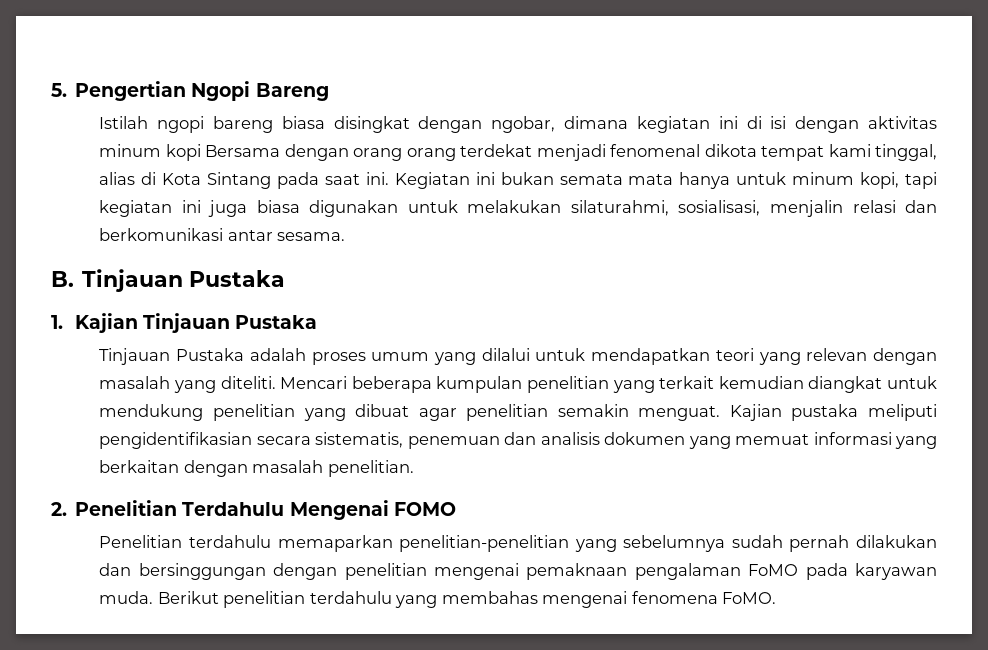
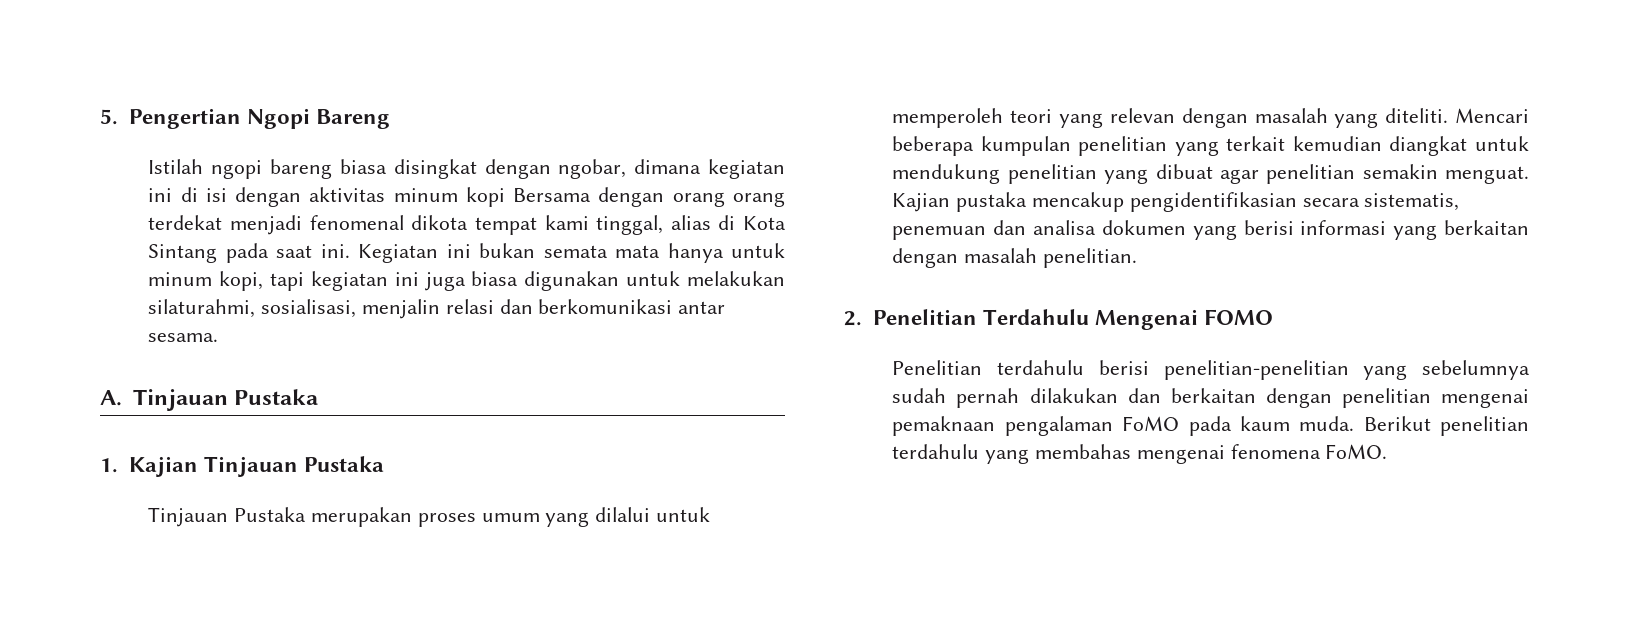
- B. Tinjauan Pustaka
+ A. Tinjauan Pustaka
- Tinjauan Pustaka adalah proses umum yang dilalui untuk mendapatkan teori yang relevan dengan masalah yang diteliti.
+ Tinjauan Pustaka merupakan proses umum yang dilalui untuk memperoleh teori yang relevan dengan masalah yang diteliti.
- Kajian pustaka meliputi pengidentifikasian secara sistematis, penemuan dan analisis dokumen yang memuat informasi yang berkaitan dengan masalah penelitian.
+ Kajian pustaka mencakup pengidentifikasian secara sistematis, penemuan dan analisa dokumen yang berisi informasi yang berkaitan dengan masalah penelitian.
- Penelitian terdahulu memaparkan penelitian-penelitian yang sebelumnya sudah pernah dilakukan dan bersinggungan dengan penelitian mengenai pemaknaan pengalaman FoMO pada karyawan muda.
+ Penelitian terdahulu berisi penelitian-penelitian yang sebelumnya sudah pernah dilakukan dan berkaitan dengan penelitian mengenai pemaknaan pengalaman FoMO pada kaum muda.

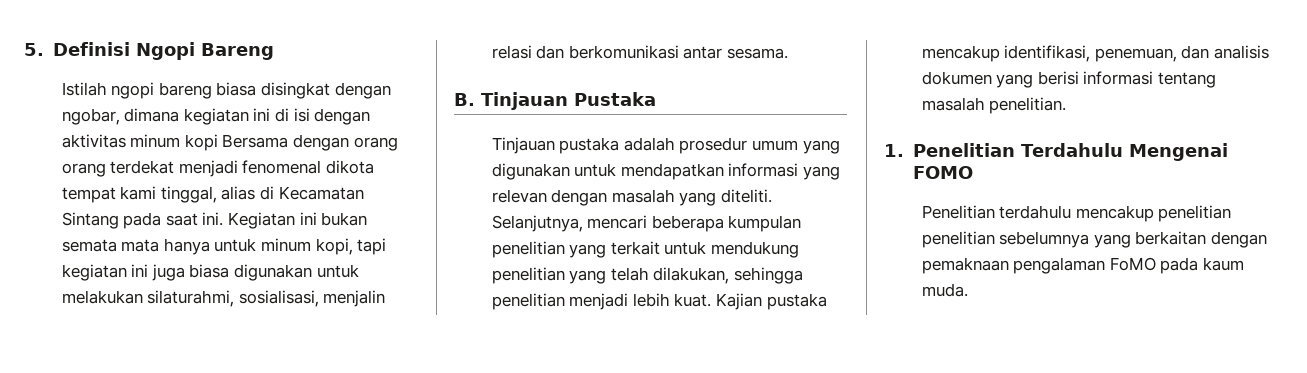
- 5. Pengertian Ngopi Bareng
+ 5. Definisi Ngopi Bareng
- Istilah ngopi bareng biasa disingkat dengan ngobar, dimana kegiatan ini di isi dengan aktivitas minum kopi Bersama dengan orang orang terdekat menjadi fenomenal dikota tempat kami tinggal, alias di Kota Sintang pada saat ini.
+ Istilah ngopi bareng biasa disingkat dengan ngobar, dimana kegiatan ini di isi dengan aktivitas minum kopi Bersama dengan orang orang terdekat menjadi fenomenal dikota tempat kami tinggal, alias di Kecamatan Sintang pada saat ini.
- A. Tinjauan Pustaka
- 1. Kajian Tinjauan Pustaka
- Tinjauan Pustaka merupakan proses umum yang dilalui untuk memperoleh teori yang relevan dengan masalah yang diteliti.
+ B. Tinjauan Pustaka
+ Tinjauan pustaka adalah prosedur umum yang digunakan untuk mendapatkan informasi yang relevan dengan masalah yang diteliti.
- Mencari beberapa kumpulan penelitian yang terkait kemudian diangkat untuk mendukung penelitian yang dibuat agar penelitian semakin menguat. Kajian pustaka mencakup pengidentifikasian secara sistematis, penemuan dan analisa dokumen yang berisi informasi yang berkaitan dengan masalah penelitian.
+ Selanjutnya, mencari beberapa kumpulan penelitian yang terkait untuk mendukung penelitian yang telah dilakukan, sehingga penelitian menjadi lebih kuat. Kajian pustaka mencakup identifikasi, penemuan, dan analisis dokumen yang berisi informasi tentang masalah penelitian.
- 2. Penelitian Terdahulu Mengenai FOMO
+ 1. Penelitian Terdahulu Mengenai FOMO
- Penelitian terdahulu berisi penelitian-penelitian yang sebelumnya sudah pernah dilakukan dan berkaitan dengan penelitian mengenai pemaknaan pengalaman FoMO pada kaum muda. Berikut penelitian terdahulu yang membahas mengenai fenomena FoMO.
+ Penelitian terdahulu mencakup penelitian penelitian sebelumnya yang berkaitan dengan pemaknaan pengalaman FoMO pada kaum muda.

